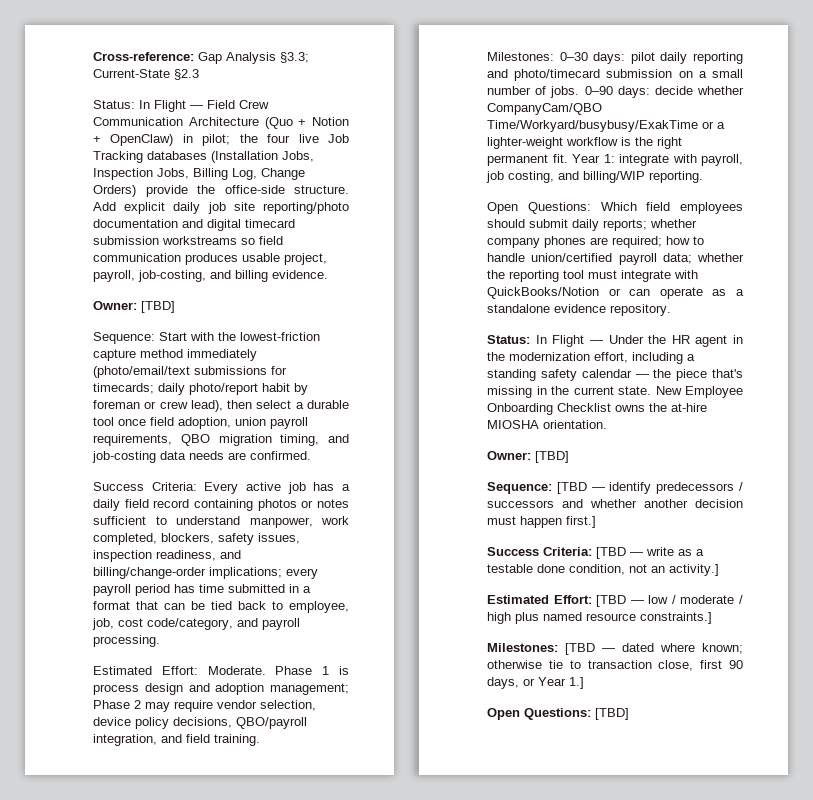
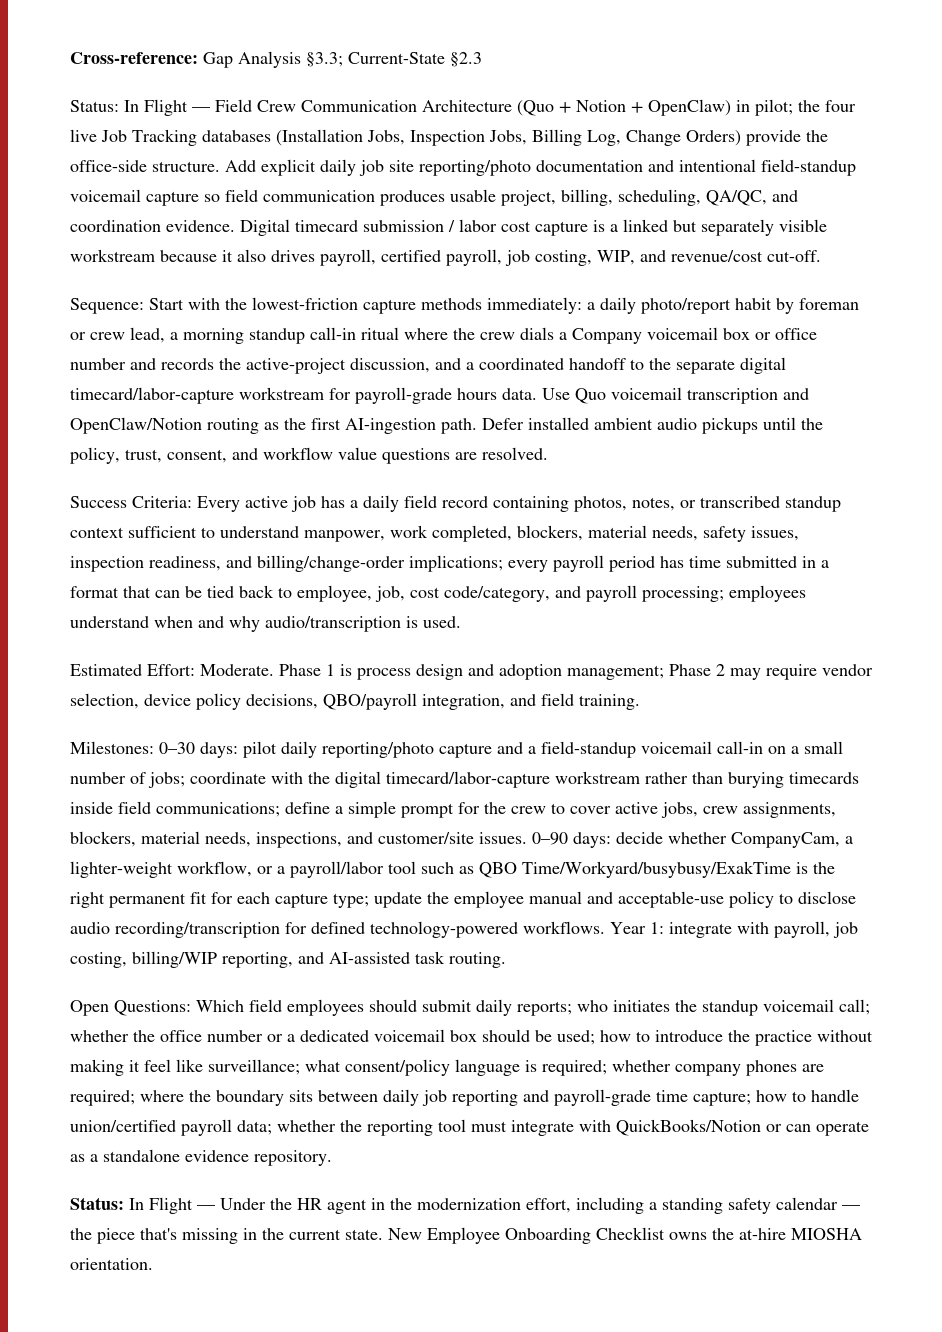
- Add explicit daily job site reporting/photo documentation and digital timecard submission workstreams so field communication produces usable project, payroll, job-costing, and billing evidence.
- Owner: [TBD]
+ Add explicit daily job site reporting/photo documentation and intentional field-standup voicemail capture so field communication produces usable project, billing, scheduling, QA/QC, and coordination evidence. Digital timecard submission / labor cost capture is a linked but separately visible workstream because it also drives payroll, certified payroll, job costing, WIP, and revenue/cost cut-off.
- Sequence: Start with the lowest-friction capture method immediately (photo/email/text submissions for timecards; daily photo/report habit by foreman or crew lead), then select a durable tool once field adoption, union payroll requirements, QBO migration timing, and job-costing data needs are confirmed.
+ Sequence: Start with the lowest-friction capture methods immediately: a daily photo/report habit by foreman or crew lead, a morning standup call-in ritual where the crew dials a Company voicemail box or office number and records the active-project discussion, and a coordinated handoff to the separate digital timecard/labor-capture workstream for payroll-grade hours data. Use Quo voicemail transcription and OpenClaw/Notion routing as the first AI-ingestion path. Defer installed ambient audio pickups until the policy, trust, consent, and workflow value questions are resolved.
- Success Criteria: Every active job has a daily field record containing photos or notes sufficient to understand manpower, work completed, blockers, safety issues, inspection readiness, and billing/change-order implications; every payroll period has time submitted in a format that can be tied back to employee, job, cost code/category, and payroll processing.
+ Success Criteria: Every active job has a daily field record containing photos, notes, or transcribed standup context sufficient to understand manpower, work completed, blockers, material needs, safety issues, inspection readiness, and billing/change-order implications; every payroll period has time submitted in a format that can be tied back to employee, job, cost code/category, and payroll processing; employees understand when and why audio/transcription is used.
- Milestones: 0–30 days: pilot daily reporting and photo/timecard submission on a small number of jobs. 0–90 days: decide whether CompanyCam/QBO Time/Workyard/busybusy/ExakTime or a lighter-weight workflow is the right permanent fit.
+ Milestones: 0–30 days: pilot daily reporting/photo capture and a field-standup voicemail call-in on a small number of jobs; coordinate with the digital timecard/labor-capture workstream rather than burying timecards inside field communications; define a simple prompt for the crew to cover active jobs, crew assignments, blockers, material needs, inspections, and customer/site issues. 0–90 days: decide whether CompanyCam, a lighter-weight workflow, or a payroll/labor tool such as QBO Time/Workyard/busybusy/ExakTime is the right permanent fit for each capture type; update the employee manual and acceptable-use policy to disclose audio recording/transcription for defined technology-powered workflows.
- Year 1: integrate with payroll, job costing, and billing/WIP reporting.
+ Year 1: integrate with payroll, job costing, billing/WIP reporting, and AI-assisted task routing.
- Open Questions: Which field employees should submit daily reports; whether company phones are required; how to handle union/certified payroll data; whether the reporting tool must integrate with QuickBooks/Notion or can operate as a standalone evidence repository.
+ Open Questions: Which field employees should submit daily reports; who initiates the standup voicemail call; whether the office number or a dedicated voicemail box should be used; how to introduce the practice without making it feel like surveillance; what consent/policy language is required; whether company phones are required; where the boundary sits between daily job reporting and payroll-grade time capture; how to handle union/certified payroll data; whether the reporting tool must integrate with QuickBooks/Notion or can operate as a standalone evidence repository.
  New Employee Onboarding Checklist owns the at-hire MIOSHA orientation.
- Owner: [TBD]
- Sequence: [TBD — identify predecessors / successors and whether another decision must happen first.]
- Success Criteria: [TBD — write as a testable done condition, not an activity.]
- Estimated Effort: [TBD — low / moderate / high plus named resource constraints.]
- Milestones: [TBD — dated where known; otherwise tie to transaction close, first 90 days, or Year 1.]
- Open Questions: [TBD]

